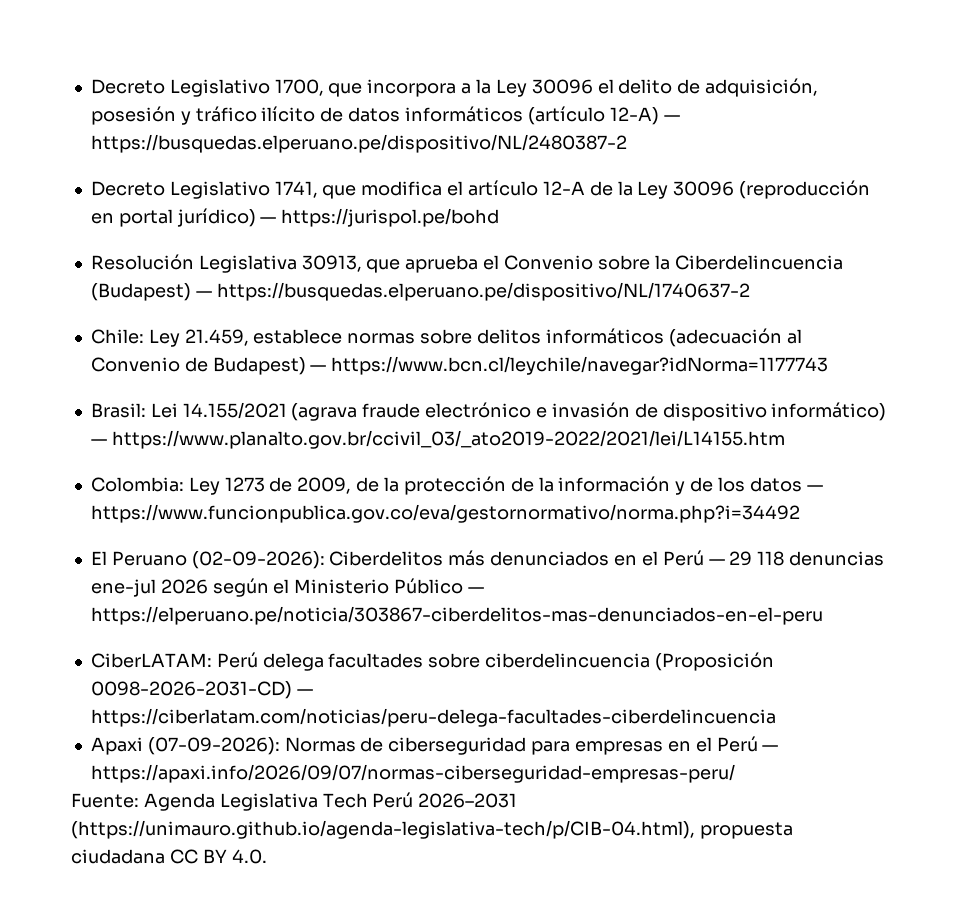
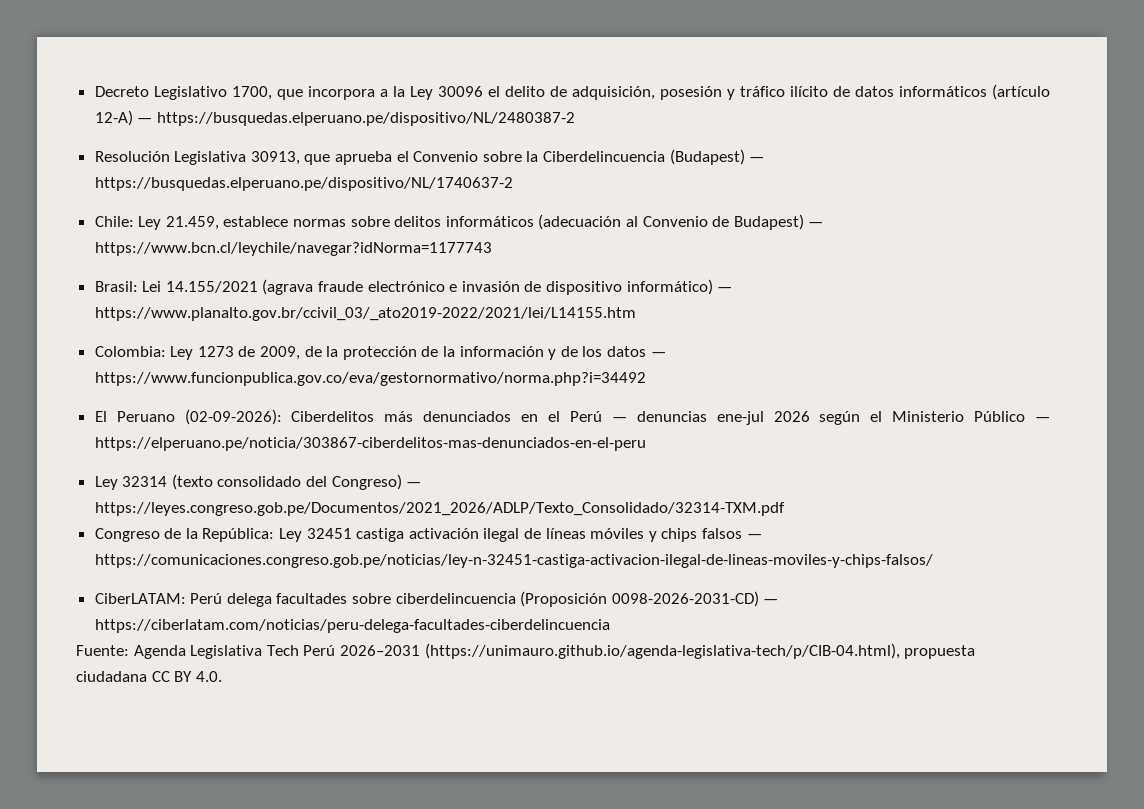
- Decreto Legislativo 1741, que modifica el artículo 12-A de la Ley 30096 (reproducción en portal jurídico) — https://jurispol.pe/bohd
- El Peruano (02-09-2026): Ciberdelitos más denunciados en el Perú — 29 118 denuncias ene-jul 2026 según el Ministerio Público — https://elperuano.pe/noticia/303867-ciberdelitos-mas-denunciados-en-el-peru
+ El Peruano (02-09-2026): Ciberdelitos más denunciados en el Perú — denuncias ene-jul 2026 según el Ministerio Público — https://elperuano.pe/noticia/303867-ciberdelitos-mas-denunciados-en-el-peru
+ Ley 32314 (texto consolidado del Congreso) — https://leyes.congreso.gob.pe/Documentos/2021_2026/ADLP/Texto_Consolidado/32314-TXM.pdf
+ Congreso de la República: Ley 32451 castiga activación ilegal de líneas móviles y chips falsos — https://comunicaciones.congreso.gob.pe/noticias/ley-n-32451-castiga-activacion-ilegal-de-lineas-moviles-y-chips-falsos/
- Apaxi (07-09-2026): Normas de ciberseguridad para empresas en el Perú — https://apaxi.info/2026/09/07/normas-ciberseguridad-empresas-peru/

